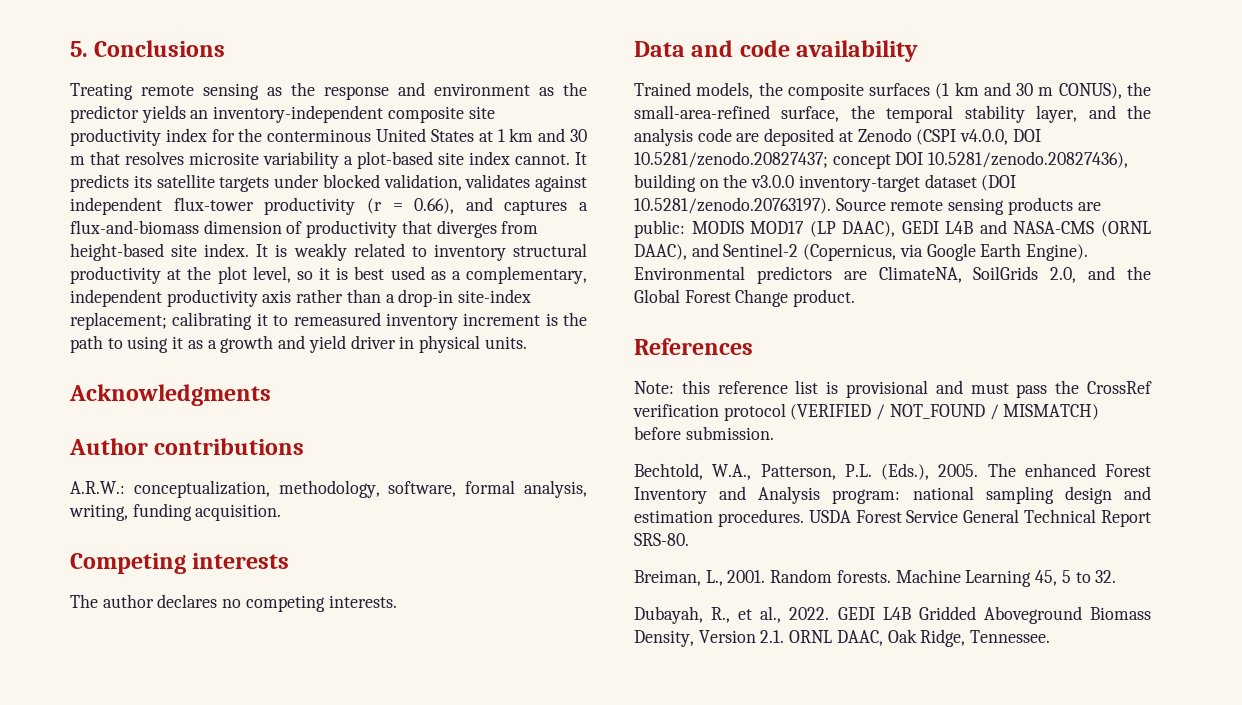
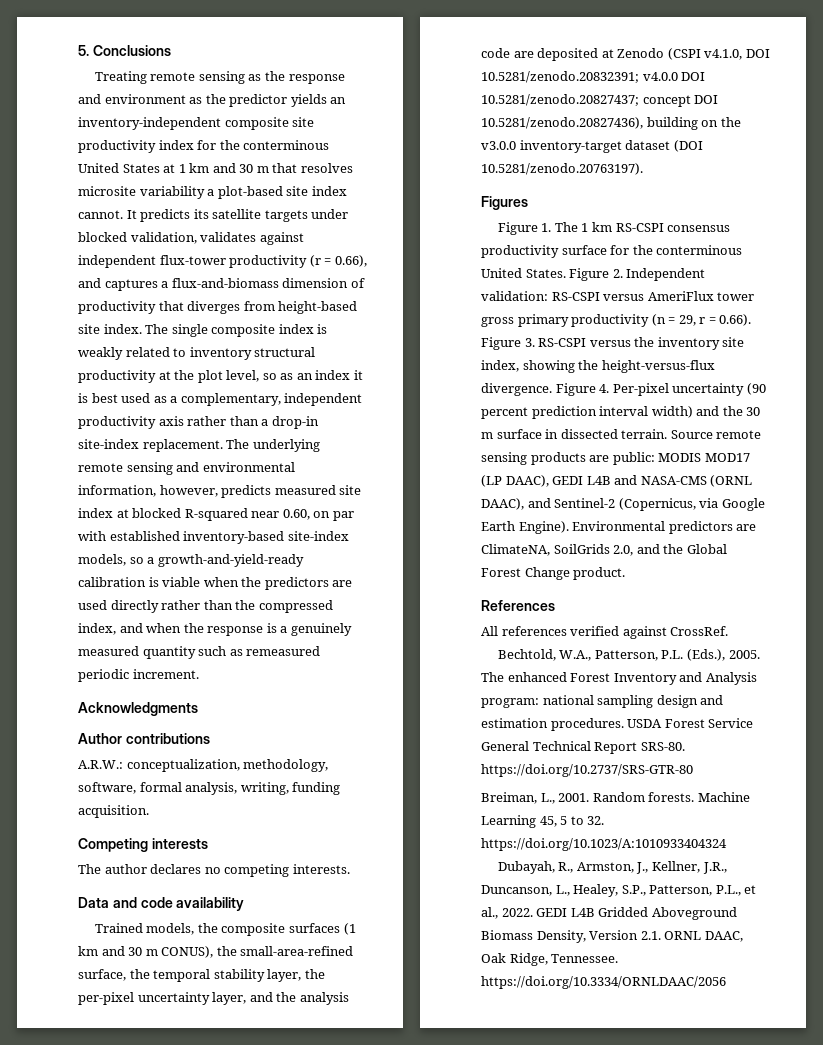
- It is weakly related to inventory structural productivity at the plot level, so it is best used as a complementary, independent productivity axis rather than a drop-in site-index replacement; calibrating it to remeasured inventory increment is the path to using it as a growth and yield driver in physical units.
+ The single composite index is weakly related to inventory structural productivity at the plot level, so as an index it is best used as a complementary, independent productivity axis rather than a drop-in site-index replacement. The underlying remote sensing and environmental information, however, predicts measured site index at blocked R-squared near 0.60, on par with established inventory-based site-index models, so a growth-and-yield-ready calibration is viable when the predictors are used directly rather than the compressed index, and when the response is a genuinely measured quantity such as remeasured periodic increment.
- Trained models, the composite surfaces (1 km and 30 m CONUS), the small-area-refined surface, the temporal stability layer, and the analysis code are deposited at Zenodo (CSPI v4.0.0, DOI 10.5281/zenodo.20827437;
+ Trained models, the composite surfaces (1 km and 30 m CONUS), the small-area-refined surface, the temporal stability layer, the per-pixel uncertainty layer, and the analysis code are deposited at Zenodo (CSPI v4.1.0, DOI 10.5281/zenodo.20832391; v4.0.0 DOI 10.5281/zenodo.20827437;
- concept DOI 10.5281/zenodo.20827436), building on the v3.0.0 inventory-target dataset (DOI 10.5281/zenodo.20763197). Source remote sensing products are public:
+ concept DOI 10.5281/zenodo.20827436), building on the v3.0.0 inventory-target dataset (DOI 10.5281/zenodo.20763197).
+ Figures
+ Figure 1. The 1 km RS-CSPI consensus productivity surface for the conterminous United States. Figure 2. Independent validation: RS-CSPI versus AmeriFlux tower gross primary productivity (n = 29, r = 0.66). Figure 3. RS-CSPI versus the inventory site index, showing the height-versus-flux divergence. Figure 4. Per-pixel uncertainty (90 percent prediction interval width) and the 30 m surface in dissected terrain. Source remote sensing products are public:
- Note: this reference list is provisional and must pass the CrossRef verification protocol (VERIFIED / NOT_FOUND / MISMATCH) before submission.
+ All references verified against CrossRef.
- USDA Forest Service General Technical Report SRS-80.
+ USDA Forest Service General Technical Report SRS-80. https://doi.org/10.2737/SRS-GTR-80
- Machine Learning 45, 5 to 32.
+ Machine Learning 45, 5 to 32. https://doi.org/10.1023/A:1010933404324
- Dubayah, R., et al., 2022.
+ Dubayah, R., Armston, J., Kellner, J.R., Duncanson, L., Healey, S.P., Patterson, P.L., et al., 2022.
- GEDI L4B Gridded Aboveground Biomass Density, Version 2.1. ORNL DAAC, Oak Ridge, Tennessee.
+ GEDI L4B Gridded Aboveground Biomass Density, Version 2.1. ORNL DAAC, Oak Ridge, Tennessee. https://doi.org/10.3334/ORNLDAAC/2056

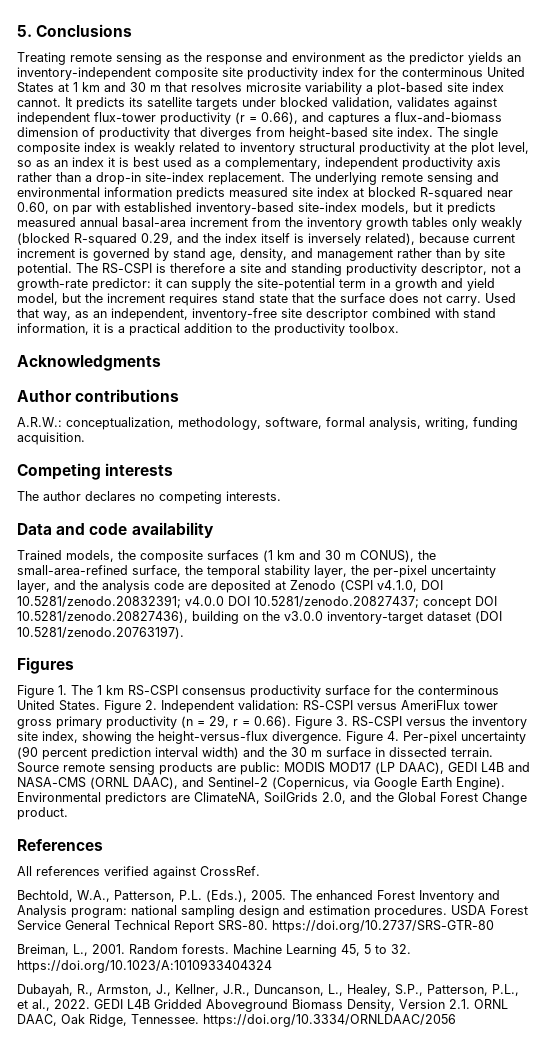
- The underlying remote sensing and environmental information, however, predicts measured site index at blocked R-squared near 0.60, on par with established inventory-based site-index models, so a growth-and-yield-ready calibration is viable when the predictors are used directly rather than the compressed index, and when the response is a genuinely measured quantity such as remeasured periodic increment.
+ The underlying remote sensing and environmental information predicts measured site index at blocked R-squared near 0.60, on par with established inventory-based site-index models, but it predicts measured annual basal-area increment from the inventory growth tables only weakly (blocked R-squared 0.29, and the index itself is inversely related), because current increment is governed by stand age, density, and management rather than by site potential. The RS-CSPI is therefore a site and standing productivity descriptor, not a growth-rate predictor: it can supply the site-potential term in a growth and yield model, but the increment requires stand state that the surface does not carry. Used that way, as an independent, inventory-free site descriptor combined with stand information, it is a practical addition to the productivity toolbox.

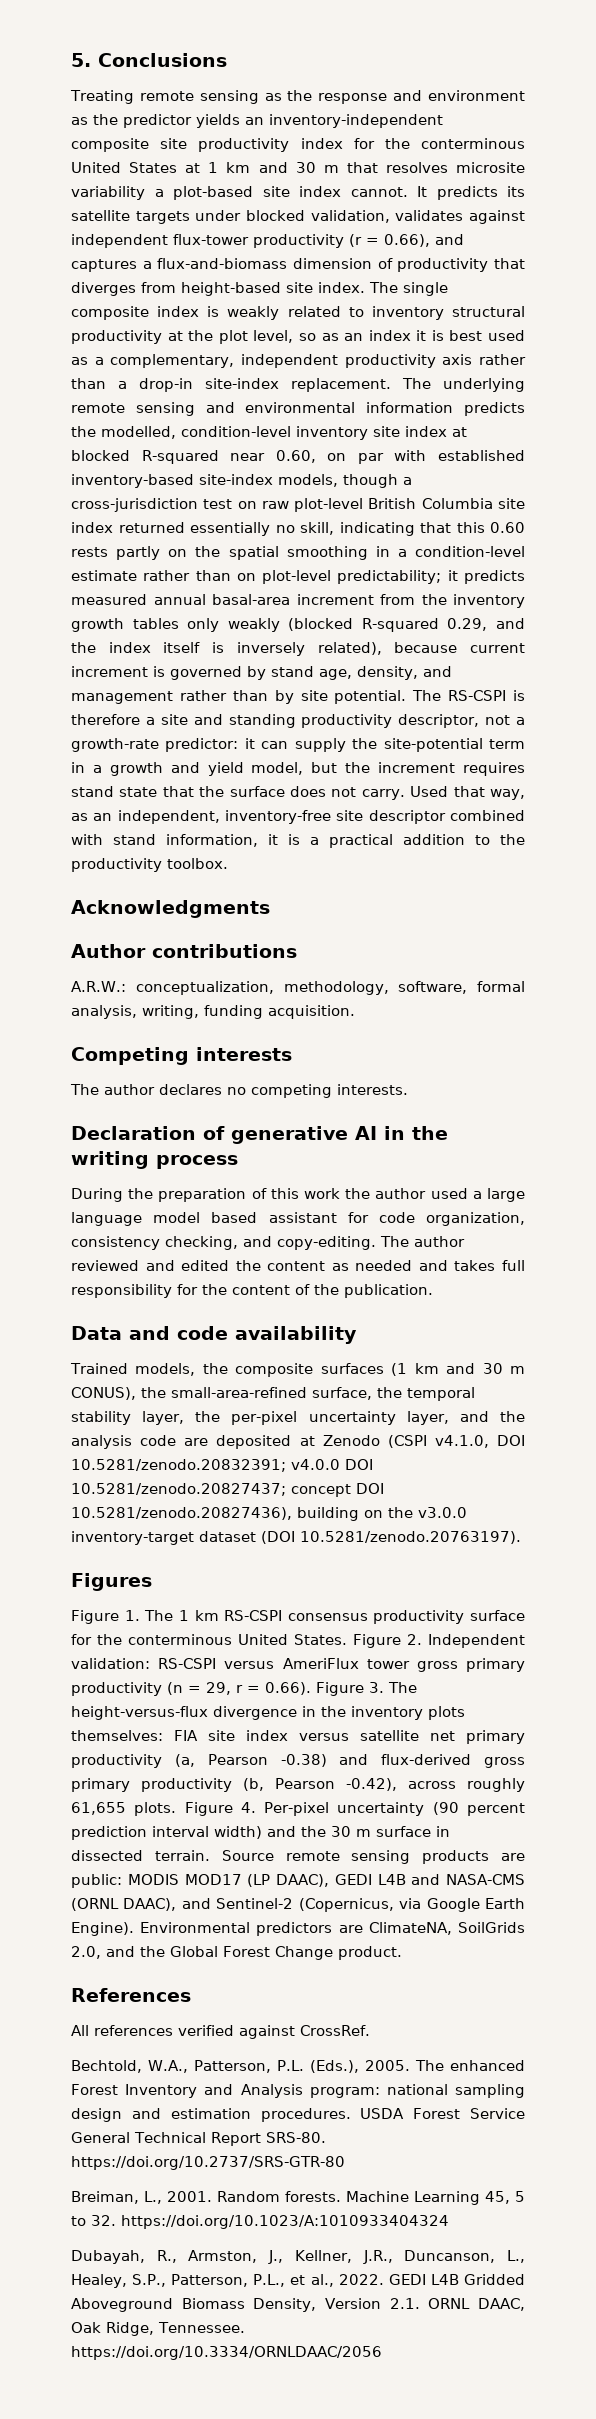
- The underlying remote sensing and environmental information predicts measured site index at blocked R-squared near 0.60, on par with established inventory-based site-index models, but it predicts measured annual basal-area increment from the inventory growth tables only weakly (blocked R-squared 0.29, and the index itself is inversely related), because current increment is governed by stand age, density, and management rather than by site potential.
+ The underlying remote sensing and environmental information predicts the modelled, condition-level inventory site index at blocked R-squared near 0.60, on par with established inventory-based site-index models, though a cross-jurisdiction test on raw plot-level British Columbia site index returned essentially no skill, indicating that this 0.60 rests partly on the spatial smoothing in a condition-level estimate rather than on plot-level predictability; it predicts measured annual basal-area increment from the inventory growth tables only weakly (blocked R-squared 0.29, and the index itself is inversely related), because current increment is governed by stand age, density, and management rather than by site potential.
+ Declaration of generative AI in the writing process
+ During the preparation of this work the author used a large language model based assistant for code organization, consistency checking, and copy-editing. The author reviewed and edited the content as needed and takes full responsibility for the content of the publication.
- Figure 2. Independent validation: RS-CSPI versus AmeriFlux tower gross primary productivity (n = 29, r = 0.66). Figure 3. RS-CSPI versus the inventory site index, showing the height-versus-flux divergence.
+ Figure 2. Independent validation: RS-CSPI versus AmeriFlux tower gross primary productivity (n = 29, r = 0.66). Figure 3. The height-versus-flux divergence in the inventory plots themselves: FIA site index versus satellite net primary productivity (a, Pearson -0.38) and flux-derived gross primary productivity (b, Pearson -0.42), across roughly 61,655 plots.

